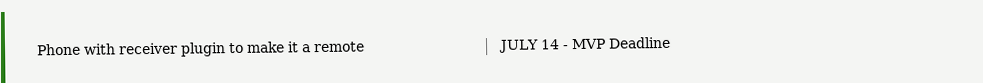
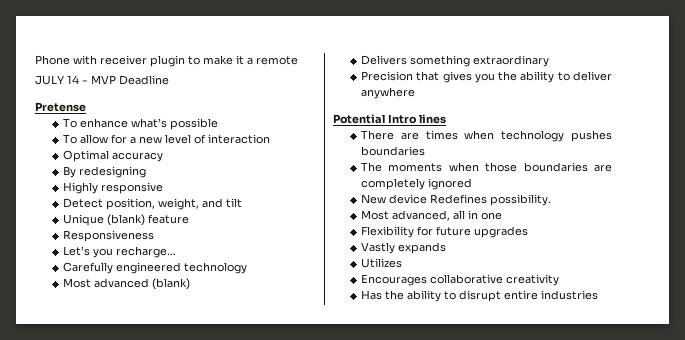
+ Pretense
+ To enhance what’s possible
+ To allow for a new level of interaction
+ Optimal accuracy
+ By redesigning
+ Highly responsive
+ Detect position, weight, and tilt
+ Unique (blank) feature
+ Responsiveness
+ Let’s you recharge…
+ Carefully engineered technology
+ Most advanced (blank)
+ Delivers something extraordinary
+ Precision that gives you the ability to deliver anywhere
+ Potential Intro lines
+ There are times when technology pushes boundaries
+ The moments when those boundaries are completely ignored
+ New device Redefines possibility.
+ Most advanced, all in one
+ Flexibility for future upgrades
+ Vastly expands
+ Utilizes
+ Encourages collaborative creativity
+ Has the ability to disrupt entire industries

